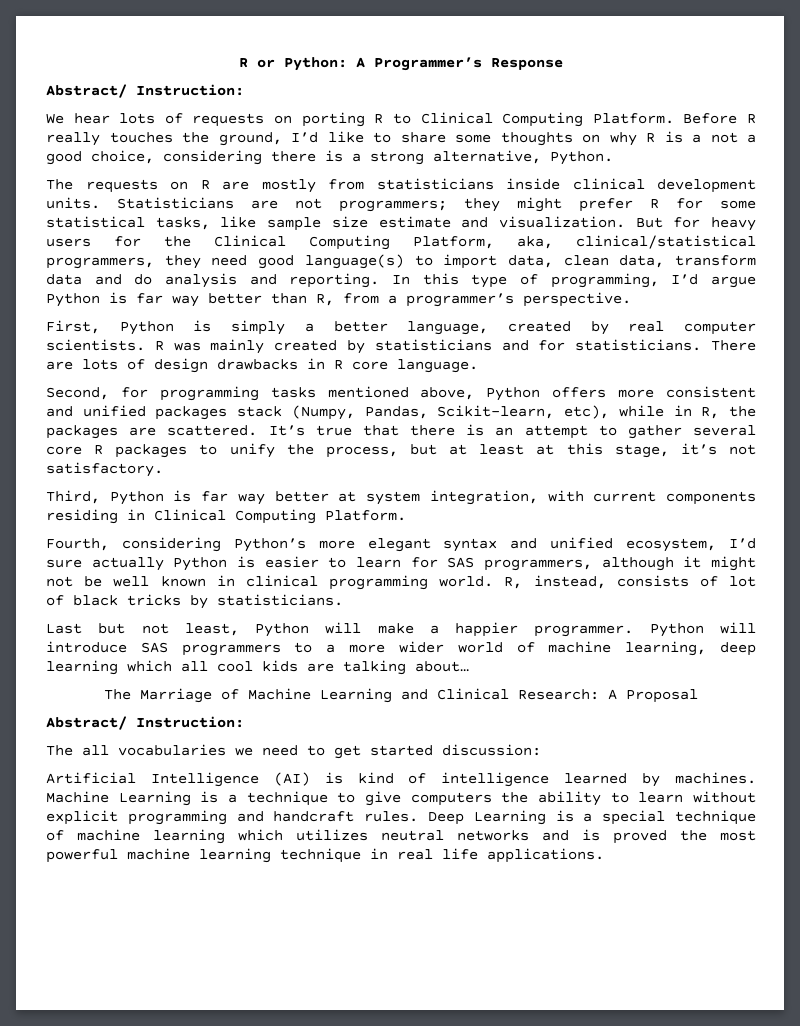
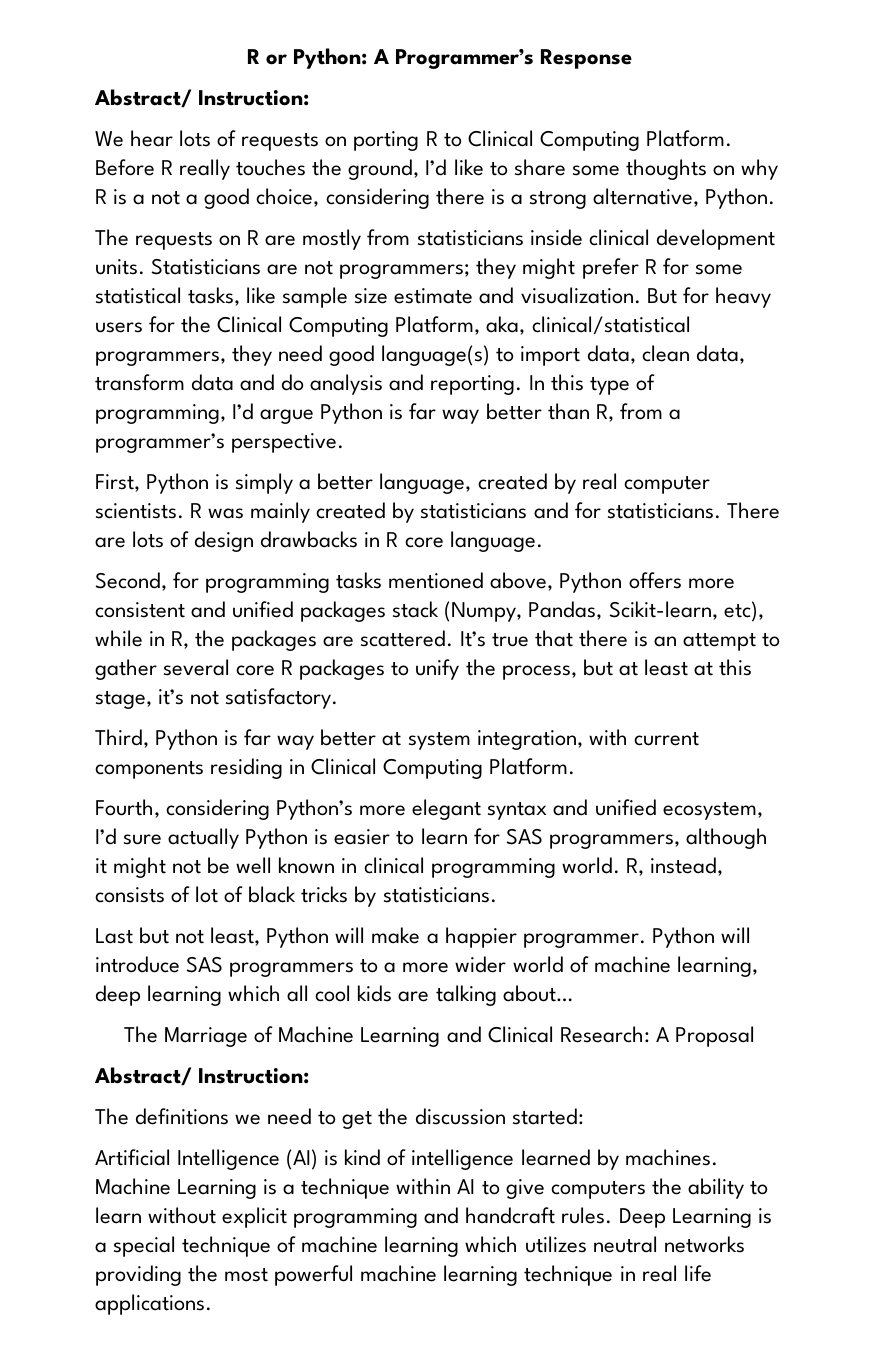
- The all vocabularies we need to get started discussion:
+ The definitions we need to get the discussion started:
- Machine Learning is a technique to give computers the ability to learn without explicit programming and handcraft rules.
+ Machine Learning is a technique within AI to give computers the ability to learn without explicit programming and handcraft rules.
- Deep Learning is a special technique of machine learning which utilizes neutral networks and is proved the most powerful machine learning technique in real life applications.
+ Deep Learning is a special technique of machine learning which utilizes neutral networks providing the most powerful machine learning technique in real life applications.

